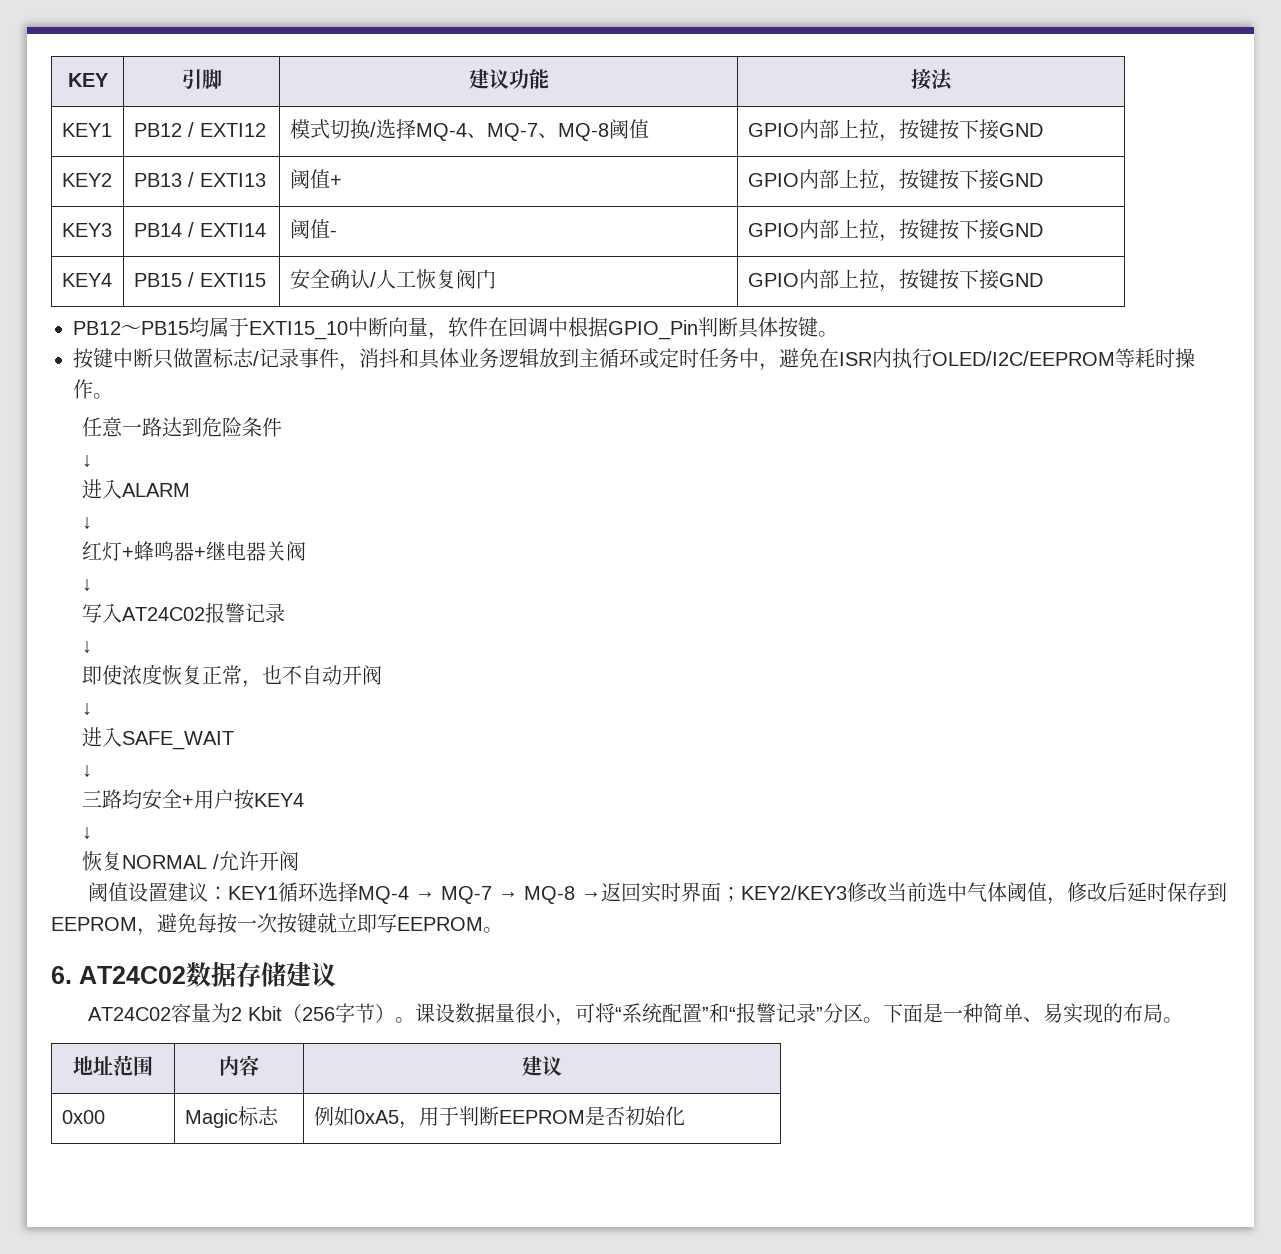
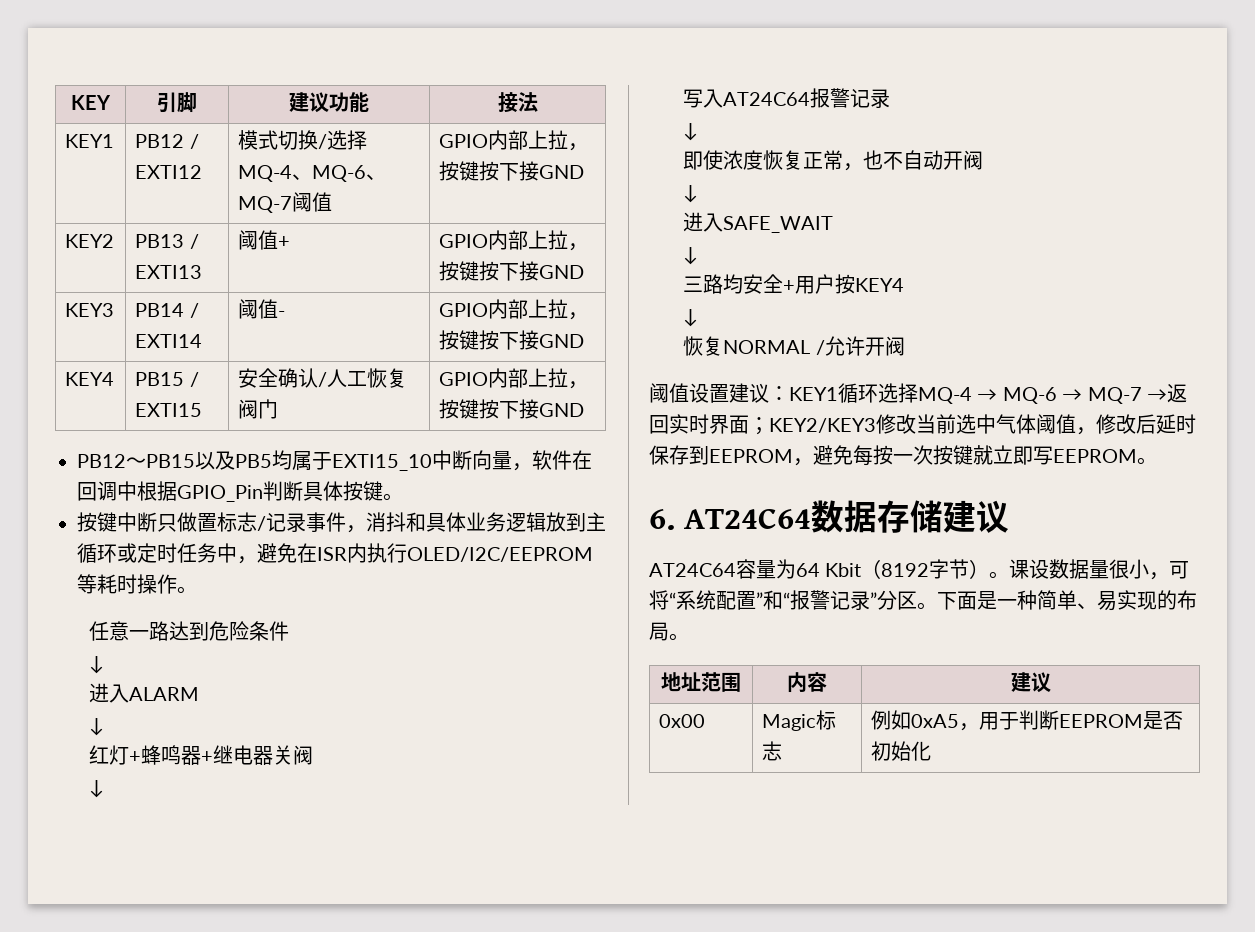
- KEY1 | PB12 / EXTI12 | 模式切换/选择MQ-4、MQ-7、MQ-8阈值 | GPIO内部上拉，按键按下接GND
+ KEY1 | PB12 / EXTI12 | 模式切换/选择MQ-4、MQ-6、MQ-7阈值 | GPIO内部上拉，按键按下接GND
- PB12～PB15均属于EXTI15_10中断向量，软件在回调中根据GPIO_Pin判断具体按键。
+ PB12～PB15以及PB5均属于EXTI15_10中断向量，软件在回调中根据GPIO_Pin判断具体按键。
- 写入AT24C02报警记录
+ 写入AT24C64报警记录
- 阈值设置建议：KEY1循环选择MQ-4 → MQ-7 → MQ-8 →返回实时界面；KEY2/KEY3修改当前选中气体阈值，修改后延时保存到EEPROM，避免每按一次按键就立即写EEPROM。
+ 阈值设置建议：KEY1循环选择MQ-4 → MQ-6 → MQ-7 →返回实时界面；KEY2/KEY3修改当前选中气体阈值，修改后延时保存到EEPROM，避免每按一次按键就立即写EEPROM。
- 6. AT24C02数据存储建议
+ 6. AT24C64数据存储建议
- AT24C02容量为2 Kbit（256字节）。
+ AT24C64容量为64 Kbit（8192字节）。

